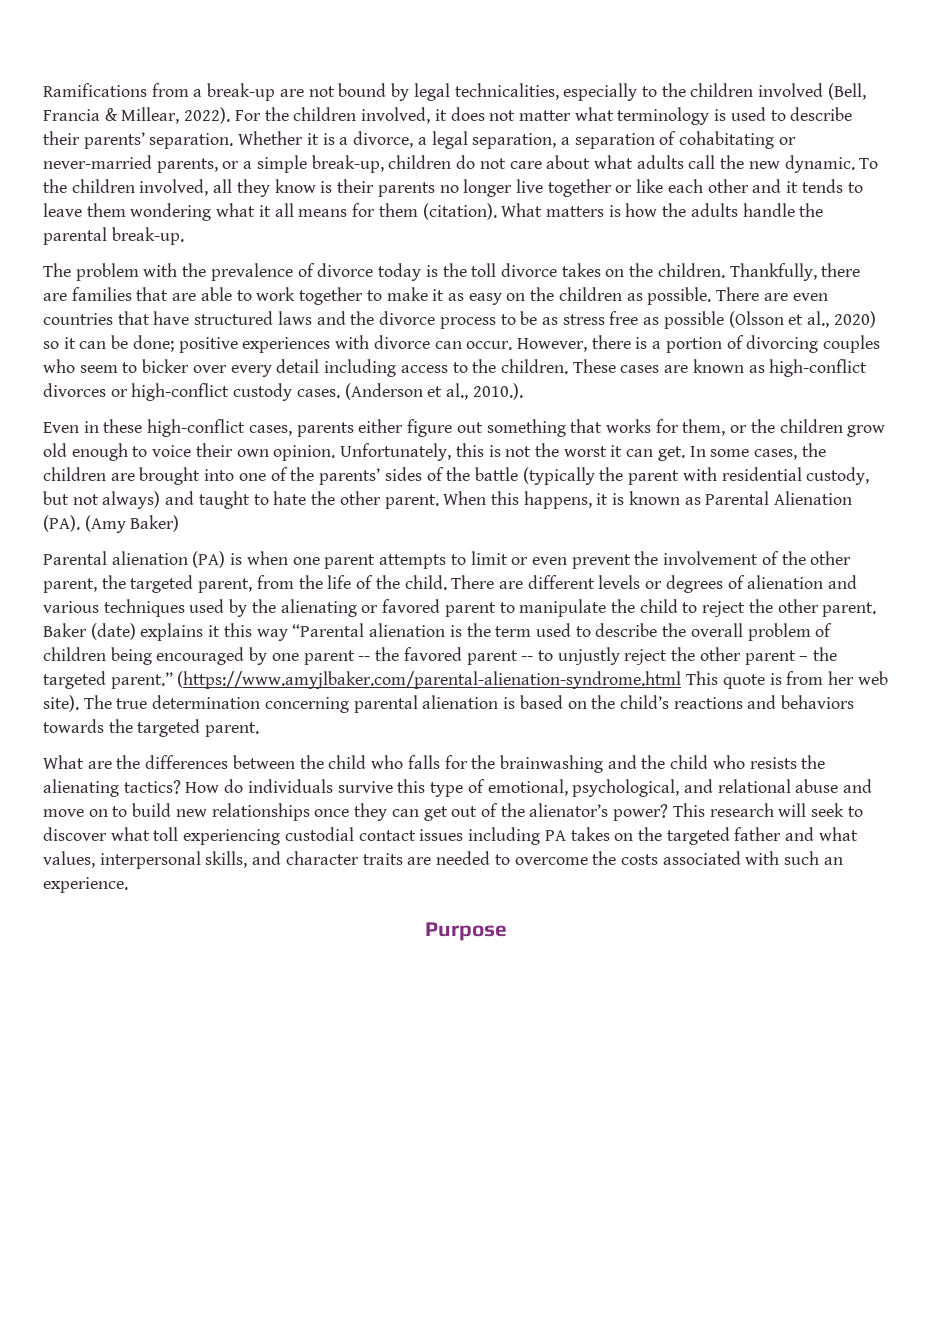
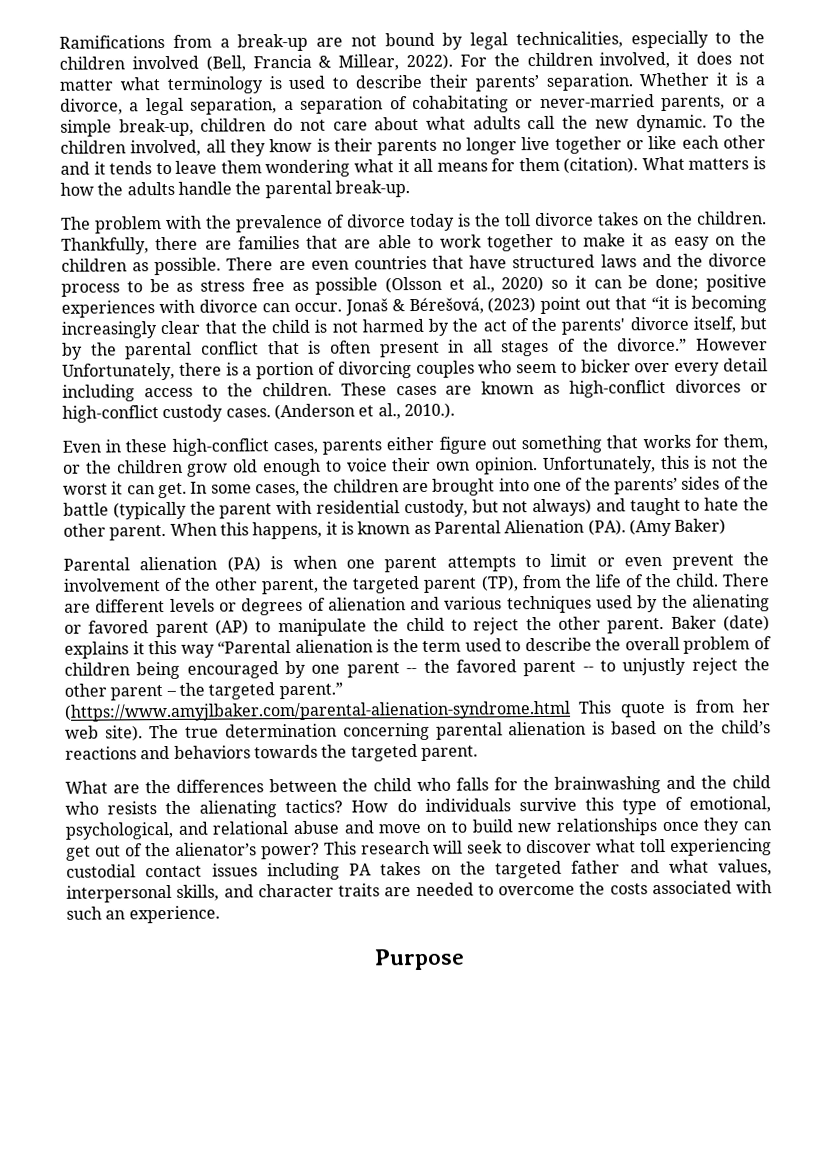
- However, there is a portion of divorcing couples who seem to bicker over every detail including access to the children.
+ Jonaš & Bérešová, (2023) point out that “it is becoming increasingly clear that the child is not harmed by the act of the parents' divorce itself, but by the parental conflict that is often present in all stages of the divorce.” However Unfortunately, there is a portion of divorcing couples who seem to bicker over every detail including access to the children.
- Parental alienation (PA) is when one parent attempts to limit or even prevent the involvement of the other parent, the targeted parent, from the life of the child.
+ Parental alienation (PA) is when one parent attempts to limit or even prevent the involvement of the other parent, the targeted parent (TP), from the life of the child.
- There are different levels or degrees of alienation and various techniques used by the alienating or favored parent to manipulate the child to reject the other parent.
+ There are different levels or degrees of alienation and various techniques used by the alienating or favored parent (AP) to manipulate the child to reject the other parent.

